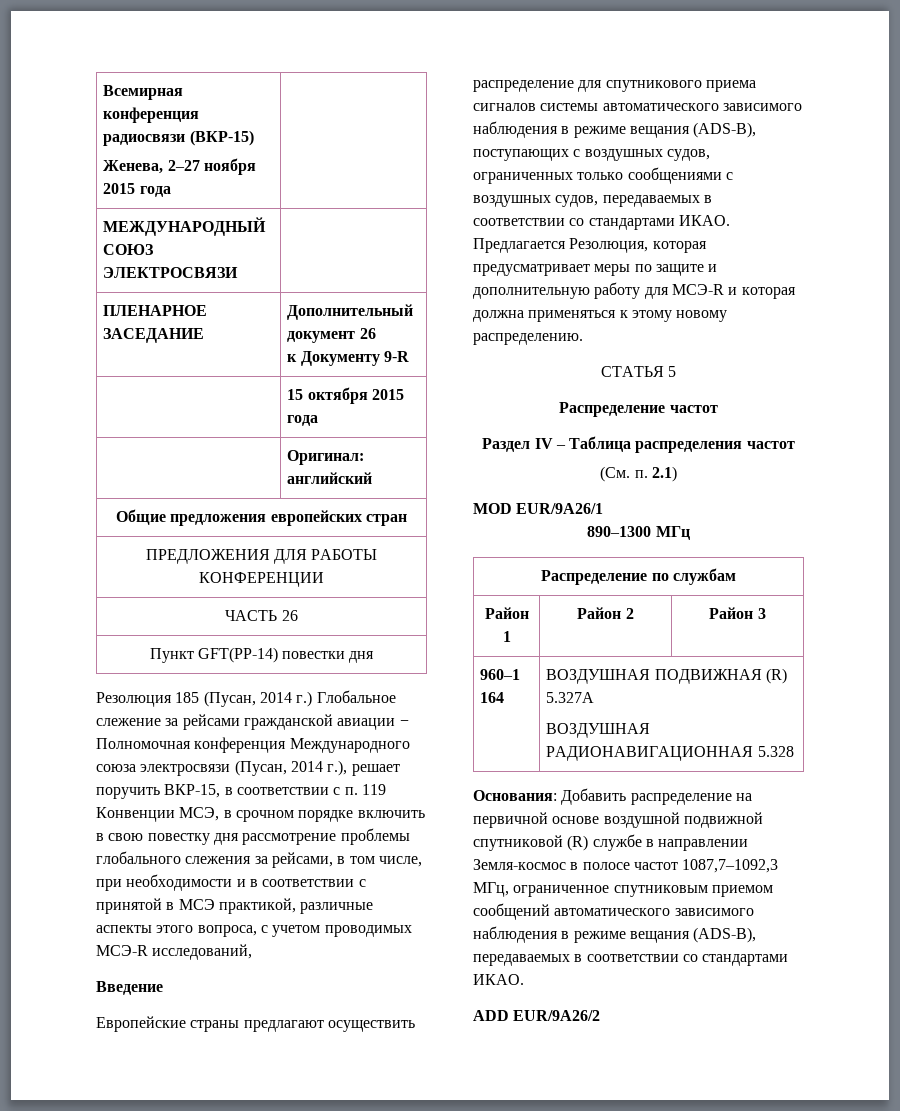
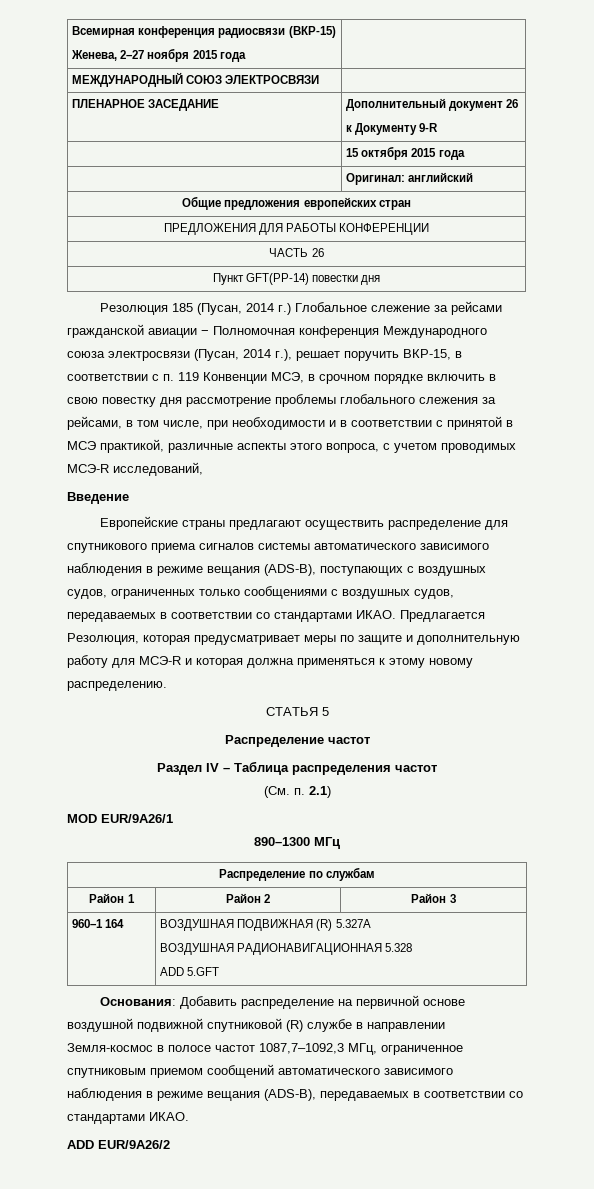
  960–1 164 | ВОЗДУШНАЯ ПОДВИЖНАЯ (R) 5.327А
  ВОЗДУШНАЯ РАДИОНАВИГАЦИОННАЯ 5.328
+ ADD 5.GFT

